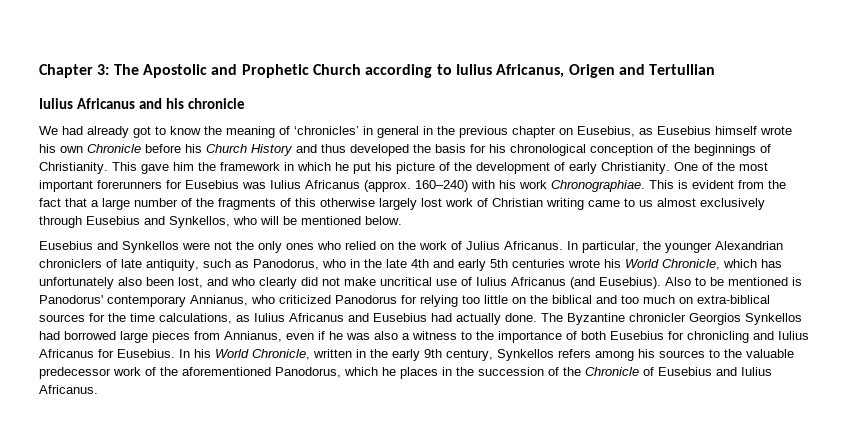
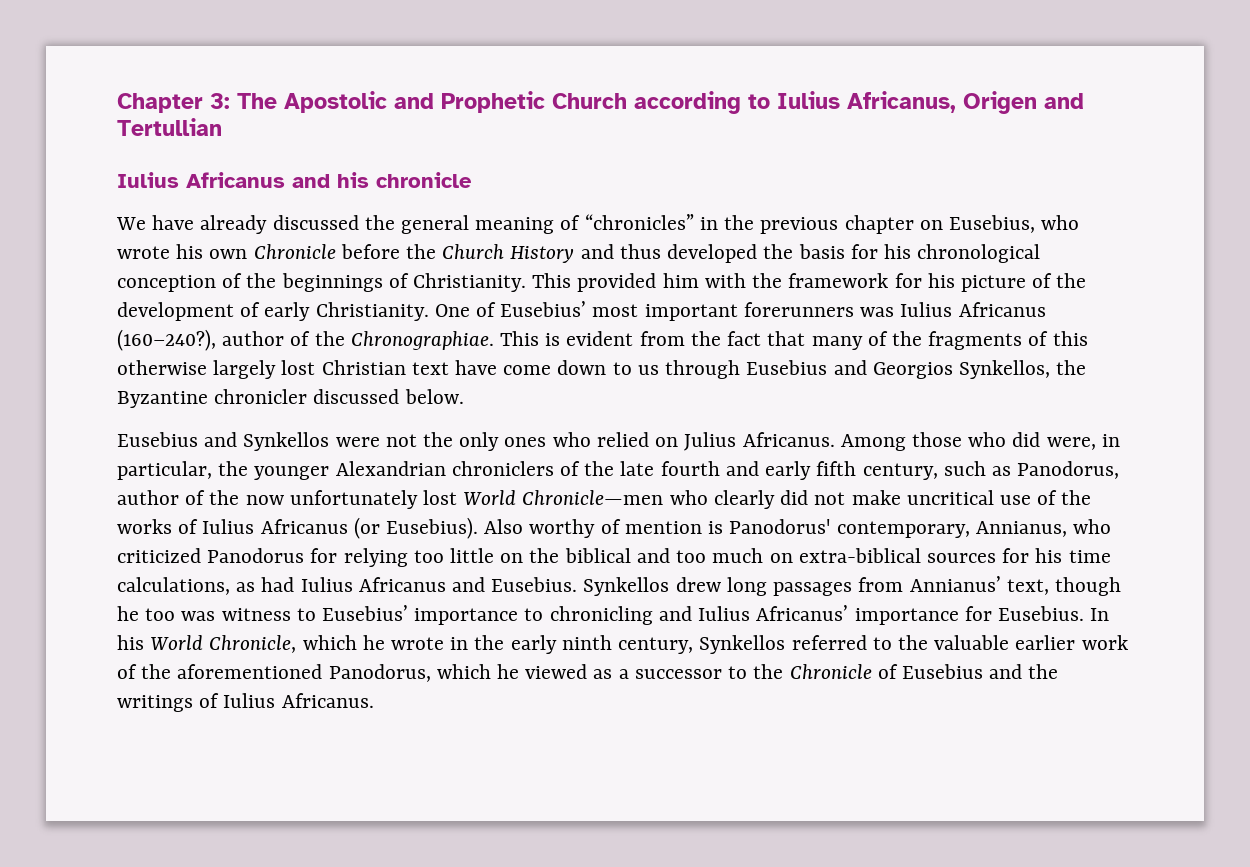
- We had already got to know the meaning of ‘chronicles’ in general in the previous chapter on Eusebius, as Eusebius himself wrote his own Chronicle before his Church History and thus developed the basis for his chronological conception of the beginnings of Christianity.
+ We have already discussed the general meaning of “chronicles” in the previous chapter on Eusebius, who wrote his own Chronicle before the Church History and thus developed the basis for his chronological conception of the beginnings of Christianity.
- This gave him the framework in which he put his picture of the development of early Christianity.
+ This provided him with the framework for his picture of the development of early Christianity.
- One of the most important forerunners for Eusebius was Iulius Africanus (approx. 160–240) with his work Chronographiae.
+ One of Eusebius’ most important forerunners was Iulius Africanus (160–240?), author of the Chronographiae.
- This is evident from the fact that a large number of the fragments of this otherwise largely lost work of Christian writing came to us almost exclusively through Eusebius and Synkellos, who will be mentioned below.
+ This is evident from the fact that many of the fragments of this otherwise largely lost Christian text have come down to us through Eusebius and Georgios Synkellos, the Byzantine chronicler discussed below.
- Eusebius and Synkellos were not the only ones who relied on the work of Julius Africanus. In particular, the younger Alexandrian chroniclers of late antiquity, such as Panodorus, who in the late 4th and early 5th centuries wrote his World Chronicle, which has unfortunately also been lost, and who clearly did not make uncritical use of Iulius Africanus (and Eusebius).
+ Eusebius and Synkellos were not the only ones who relied on Julius Africanus. Among those who did were, in particular, the younger Alexandrian chroniclers of the late fourth and early fifth century, such as Panodorus, author of the now unfortunately lost World Chronicle—men who clearly did not make uncritical use of the works of Iulius Africanus (or Eusebius).
- Also to be mentioned is Panodorus' contemporary Annianus, who criticized Panodorus for relying too little on the biblical and too much on extra-biblical sources for the time calculations, as Iulius Africanus and Eusebius had actually done. The Byzantine chronicler Georgios Synkellos had borrowed large pieces from Annianus, even if he was also a witness to the importance of both Eusebius for chronicling and Iulius Africanus for Eusebius.
+ Also worthy of mention is Panodorus' contemporary, Annianus, who criticized Panodorus for relying too little on the biblical and too much on extra-biblical sources for his time calculations, as had Iulius Africanus and Eusebius. Synkellos drew long passages from Annianus’ text, though he too was witness to Eusebius’ importance to chronicling and Iulius Africanus’ importance for Eusebius.
- In his World Chronicle, written in the early 9th century, Synkellos refers among his sources to the valuable predecessor work of the aforementioned Panodorus, which he places in the succession of the Chronicle of Eusebius and Iulius Africanus.
+ In his World Chronicle, which he wrote in the early ninth century, Synkellos referred to the valuable earlier work of the aforementioned Panodorus, which he viewed as a successor to the Chronicle of Eusebius and the writings of Iulius Africanus.

